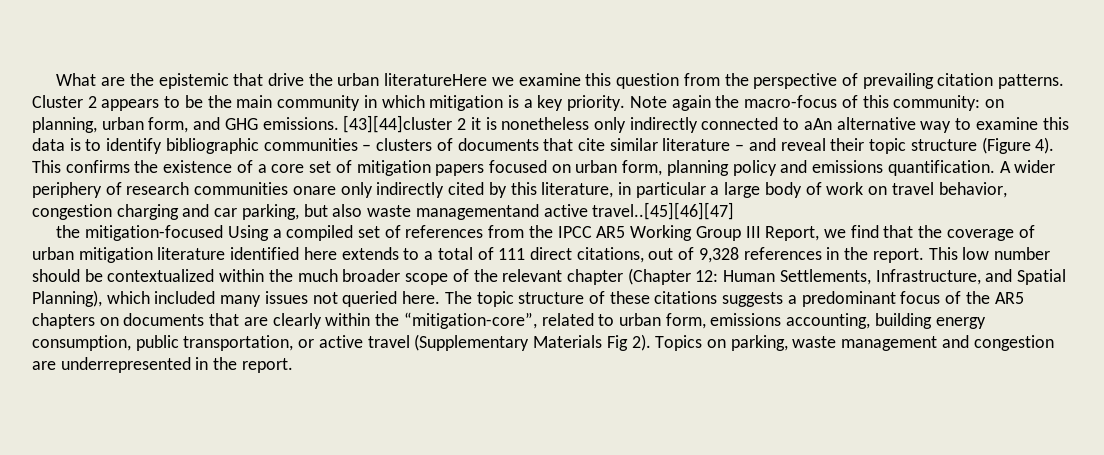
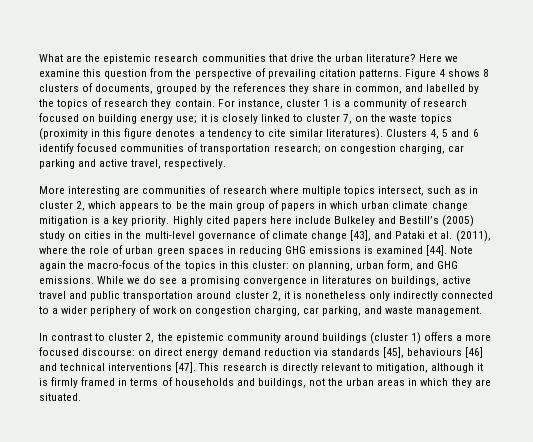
- What are the epistemic that drive the urban literatureHere we examine this question from the perspective of prevailing citation patterns.
+ What are the epistemic research communities that drive the urban literature? Here we examine this question from the perspective of prevailing citation patterns.
- Cluster 2 appears to be the main community in which mitigation is a key priority.
+ Figure 4 shows 8 clusters of documents, grouped by the references they share in common, and labelled by the topics of research they contain. For instance, cluster 1 is a community of research focused on building energy use; it is closely linked to cluster 7, on the waste topics (proximity in this figure denotes a tendency to cite similar literatures). Clusters 4, 5 and 6 identify focused communities of transportation research; on congestion charging, car parking and active travel, respectively.
+ More interesting are communities of research where multiple topics intersect, such as in cluster 2, which appears to be the main group of papers in which urban climate change mitigation is a key priority.
+ Highly cited papers here include Bulkeley and Bestill’s (2005) study on cities in the multi-level governance of climate change [43], and Pataki et al. (2011), where the role of urban green spaces in reducing GHG emissions is examined [44].
- Note again the macro-focus of this community: on planning, urban form, and GHG emissions.
+ Note again the macro-focus of the topics in this cluster: on planning, urban form, and GHG emissions.
- [43][44]cluster 2 it is nonetheless only indirectly connected to aAn alternative way to examine this data is to identify bibliographic communities – clusters of documents that cite similar literature – and reveal their topic structure (Figure 4). This confirms the existence of a core set of mitigation papers focused on urban form, planning policy and emissions quantification. A wider periphery of research communities onare only indirectly cited by this literature, in particular a large body of work on travel behavior, congestion charging and car parking, but also waste managementand active travel..[45][46][47]
- the mitigation-focused Using a compiled set of references from the IPCC AR5 Working Group III Report, we find that the coverage of urban mitigation literature identified here extends to a total of 111 direct citations, out of 9,328 references in the report. This low number should be contextualized within the much broader scope of the relevant chapter (Chapter 12: Human Settlements, Infrastructure, and Spatial Planning), which included many issues not queried here. The topic structure of these citations suggests a predominant focus of the AR5 chapters on documents that are clearly within the “mitigation-core”, related to urban form, emissions accounting, building energy consumption, public transportation, or active travel (Supplementary Materials Fig 2). Topics on parking, waste management and congestion are underrepresented in the report.
+ While we do see a promising convergence in literatures on buildings, active travel and public transportation around cluster 2, it is nonetheless only indirectly connected to a wider periphery of work on congestion charging, car parking, and waste management.
+ In contrast to cluster 2, the epistemic community around buildings (cluster 1) offers a more focused discourse: on direct energy demand reduction via standards [45], behaviours [46] and technical interventions [47]. This research is directly relevant to mitigation, although it is firmly framed in terms of households and buildings, not the urban areas in which they are situated.

